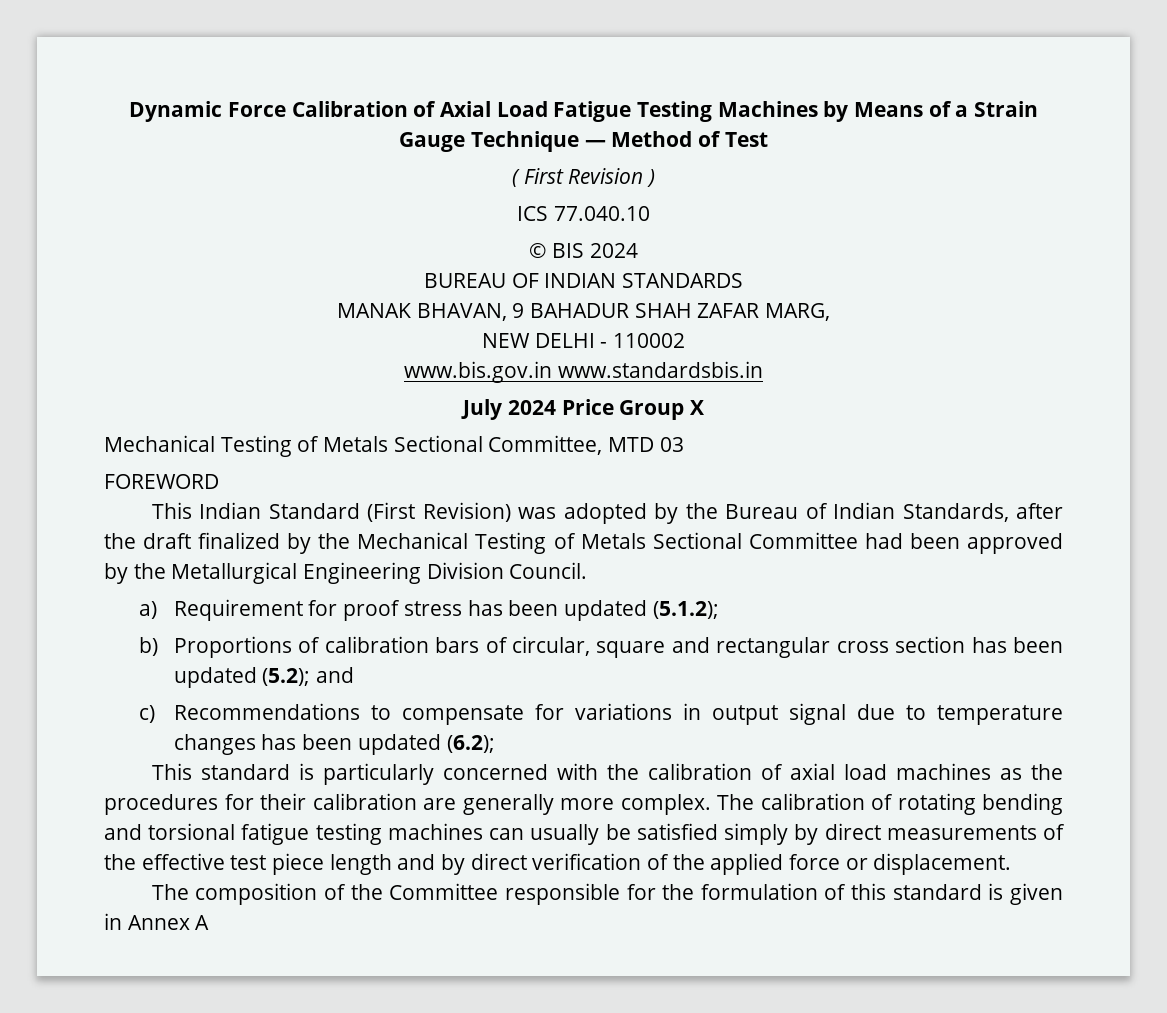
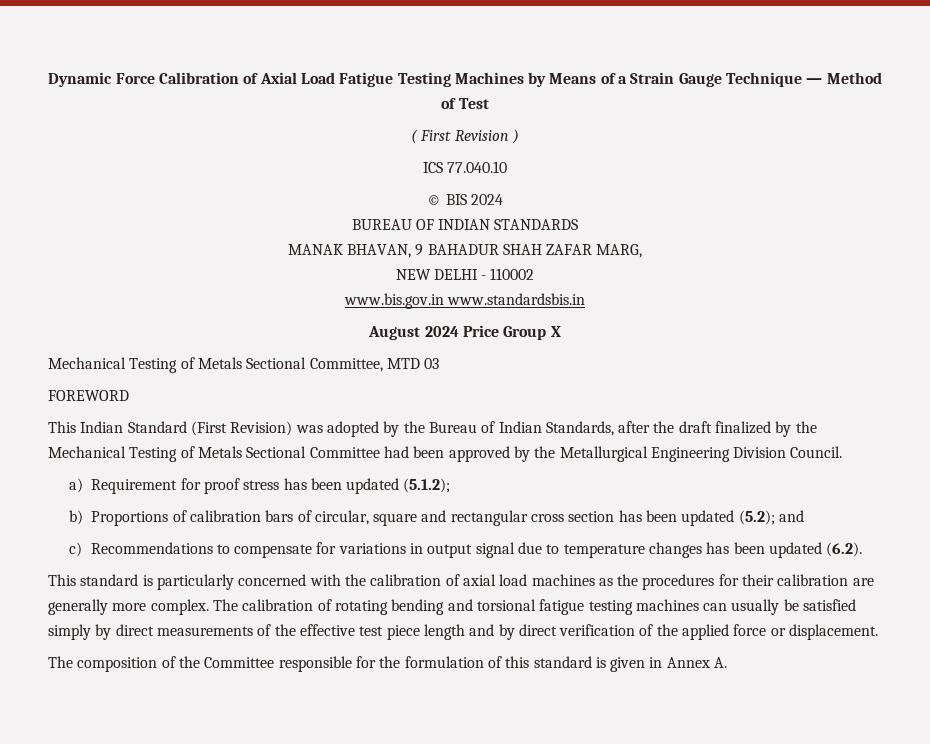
- July 2024 Price Group X
+ August 2024 Price Group X
- c) Recommendations to compensate for variations in output signal due to temperature changes has been updated (6.2);
+ c) Recommendations to compensate for variations in output signal due to temperature changes has been updated (6.2).
- The composition of the Committee responsible for the formulation of this standard is given in Annex A
+ The composition of the Committee responsible for the formulation of this standard is given in Annex A.

